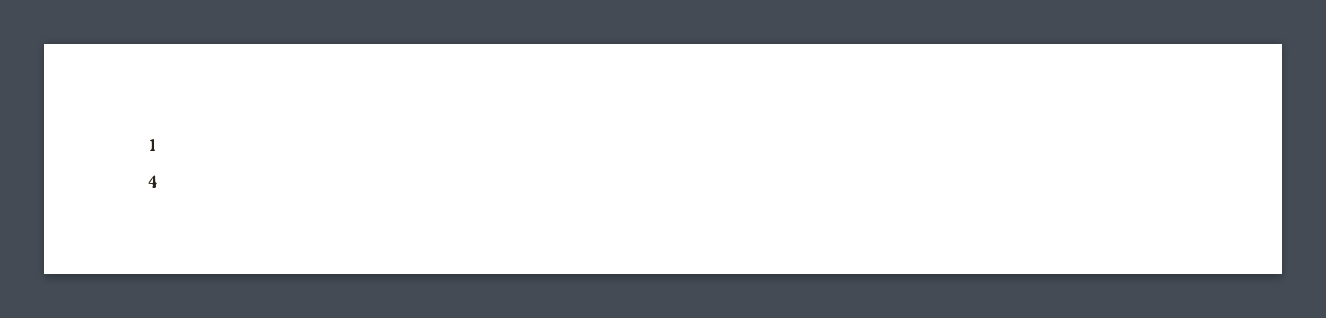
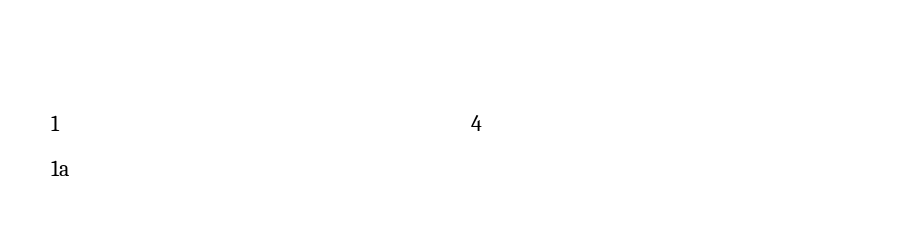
+ 1a

